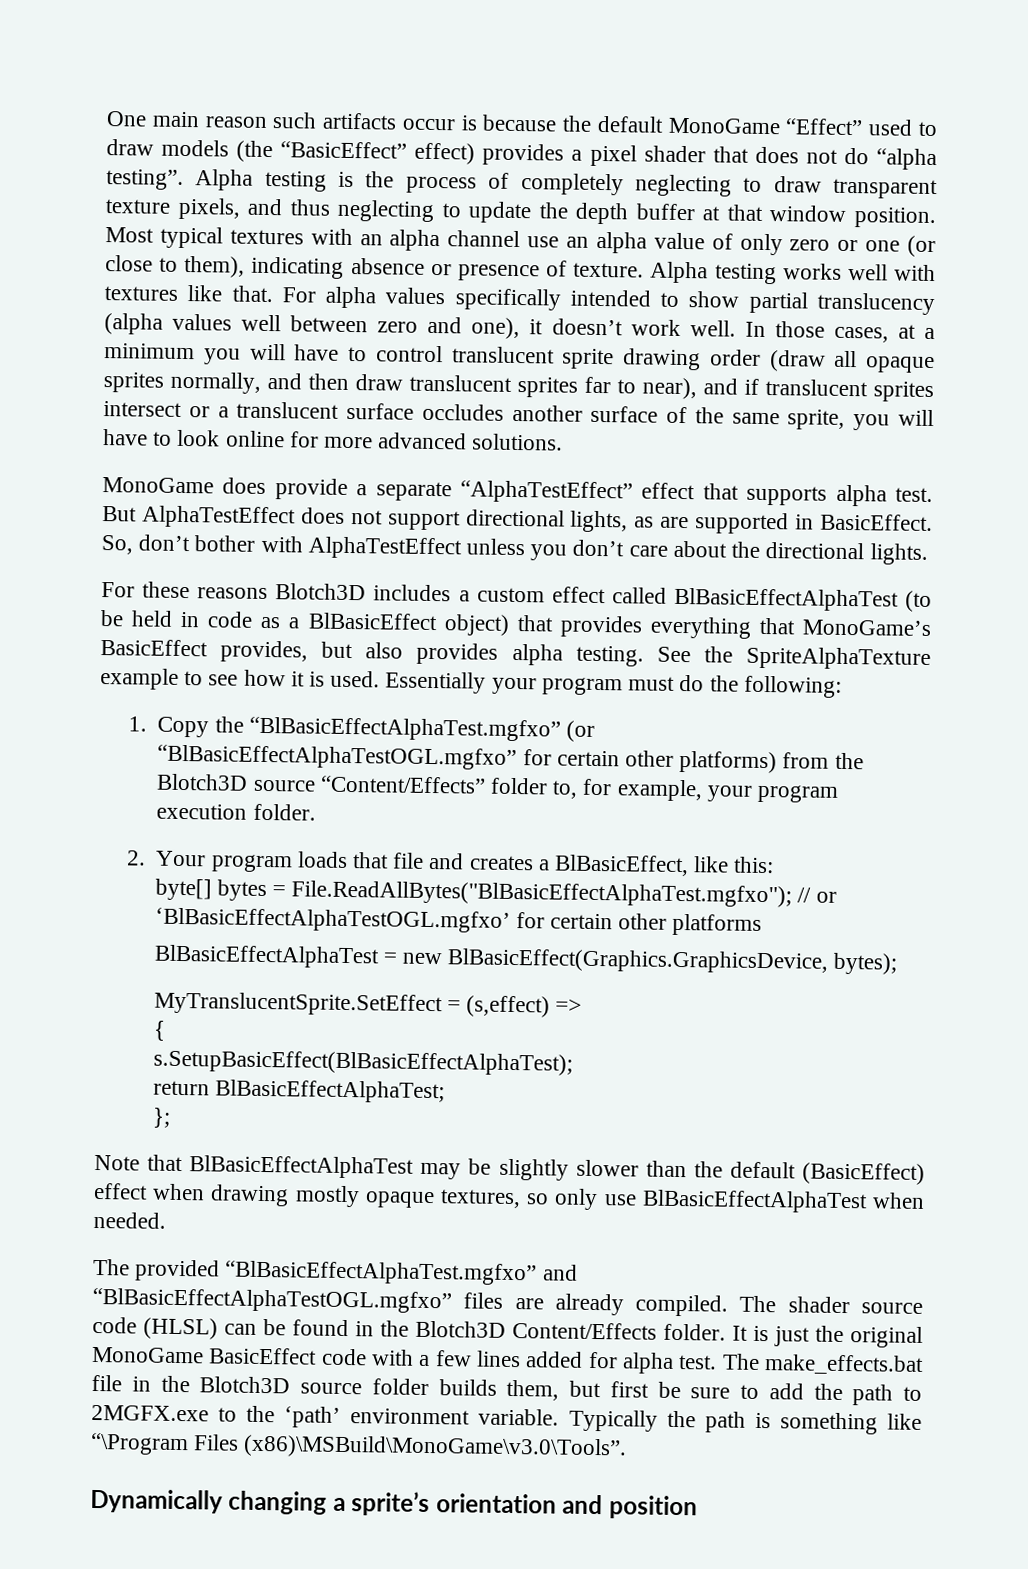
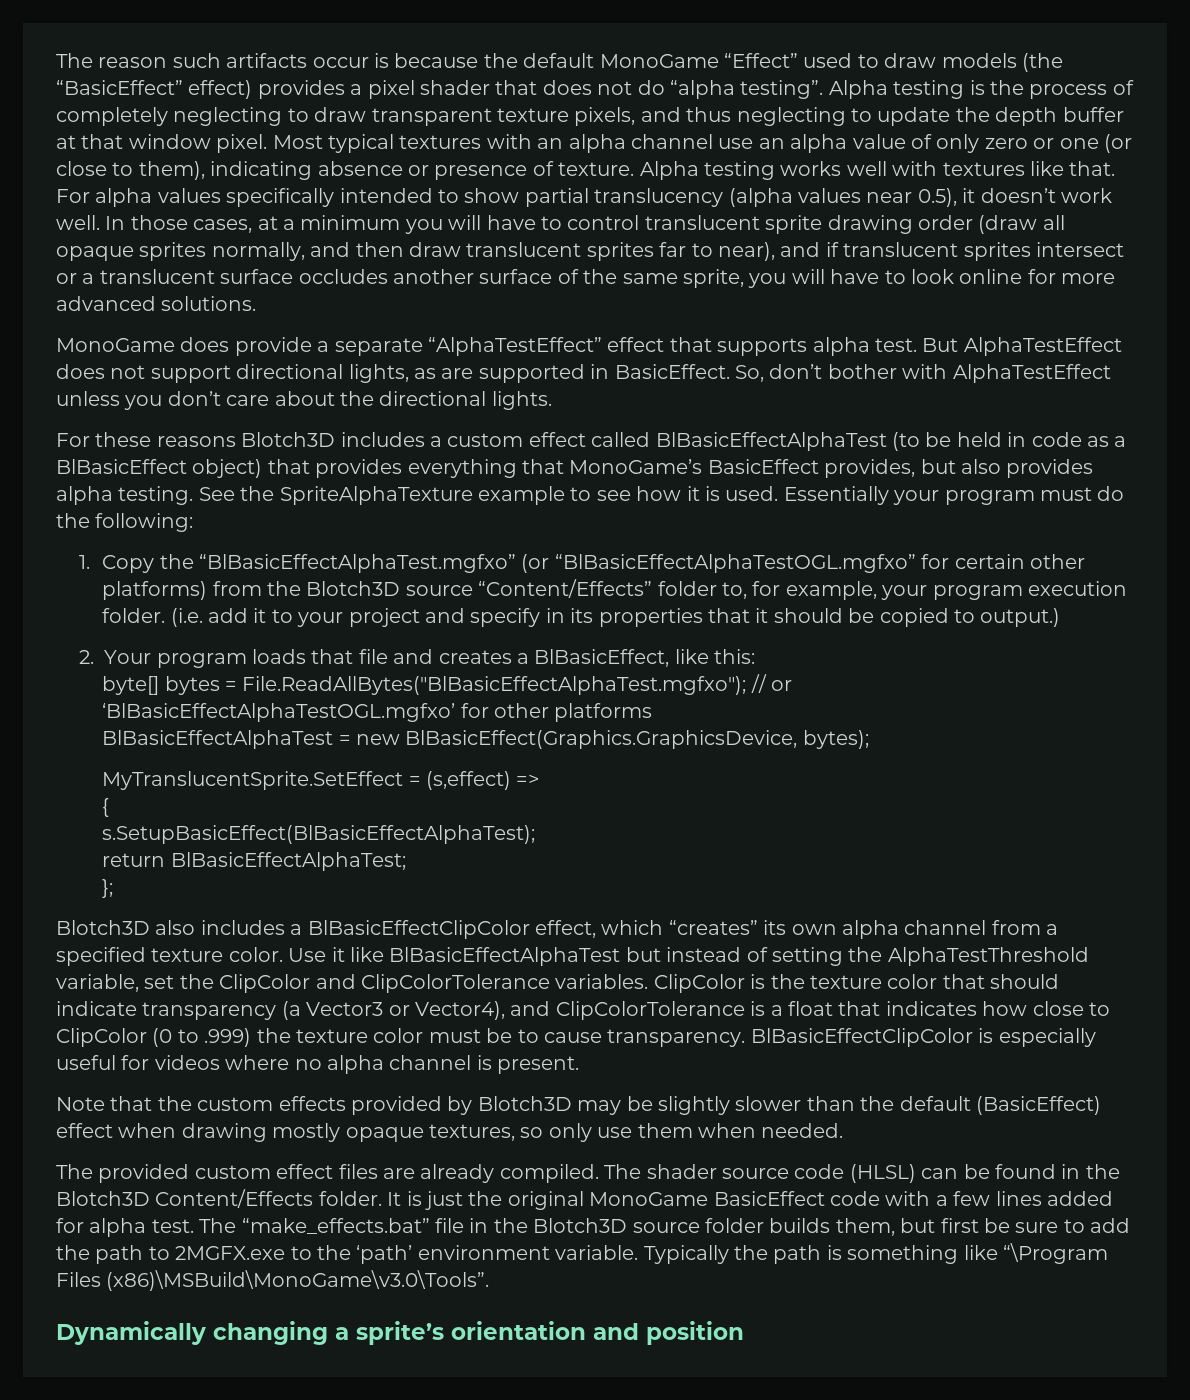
- One main reason such artifacts occur is because the default MonoGame “Effect” used to draw models (the “BasicEffect” effect) provides a pixel shader that does not do “alpha testing”.
+ The reason such artifacts occur is because the default MonoGame “Effect” used to draw models (the “BasicEffect” effect) provides a pixel shader that does not do “alpha testing”.
- Alpha testing is the process of completely neglecting to draw transparent texture pixels, and thus neglecting to update the depth buffer at that window position.
+ Alpha testing is the process of completely neglecting to draw transparent texture pixels, and thus neglecting to update the depth buffer at that window pixel.
- For alpha values specifically intended to show partial translucency (alpha values well between zero and one), it doesn’t work well.
+ For alpha values specifically intended to show partial translucency (alpha values near 0.5), it doesn’t work well.
+ (i.e. add it to your project and specify in its properties that it should be copied to output.)
- byte[] bytes = File.ReadAllBytes("BlBasicEffectAlphaTest.mgfxo"); // or ‘BlBasicEffectAlphaTestOGL.mgfxo’ for certain other platforms
+ byte[] bytes = File.ReadAllBytes("BlBasicEffectAlphaTest.mgfxo"); // or ‘BlBasicEffectAlphaTestOGL.mgfxo’ for other platforms
- Note that BlBasicEffectAlphaTest may be slightly slower than the default (BasicEffect) effect when drawing mostly opaque textures, so only use BlBasicEffectAlphaTest when needed.
+ Blotch3D also includes a BlBasicEffectClipColor effect, which “creates” its own alpha channel from a specified texture color. Use it like BlBasicEffectAlphaTest but instead of setting the AlphaTestThreshold variable, set the ClipColor and ClipColorTolerance variables. ClipColor is the texture color that should indicate transparency (a Vector3 or Vector4), and ClipColorTolerance is a float that indicates how close to ClipColor (0 to .999) the texture color must be to cause transparency. BlBasicEffectClipColor is especially useful for videos where no alpha channel is present.
+ Note that the custom effects provided by Blotch3D may be slightly slower than the default (BasicEffect) effect when drawing mostly opaque textures, so only use them when needed.
- The provided “BlBasicEffectAlphaTest.mgfxo” and “BlBasicEffectAlphaTestOGL.mgfxo” files are already compiled.
+ The provided custom effect files are already compiled.
- The make_effects.bat file in the Blotch3D source folder builds them, but first be sure to add the path to 2MGFX.exe to the ‘path’ environment variable.
+ The “make_effects.bat” file in the Blotch3D source folder builds them, but first be sure to add the path to 2MGFX.exe to the ‘path’ environment variable.

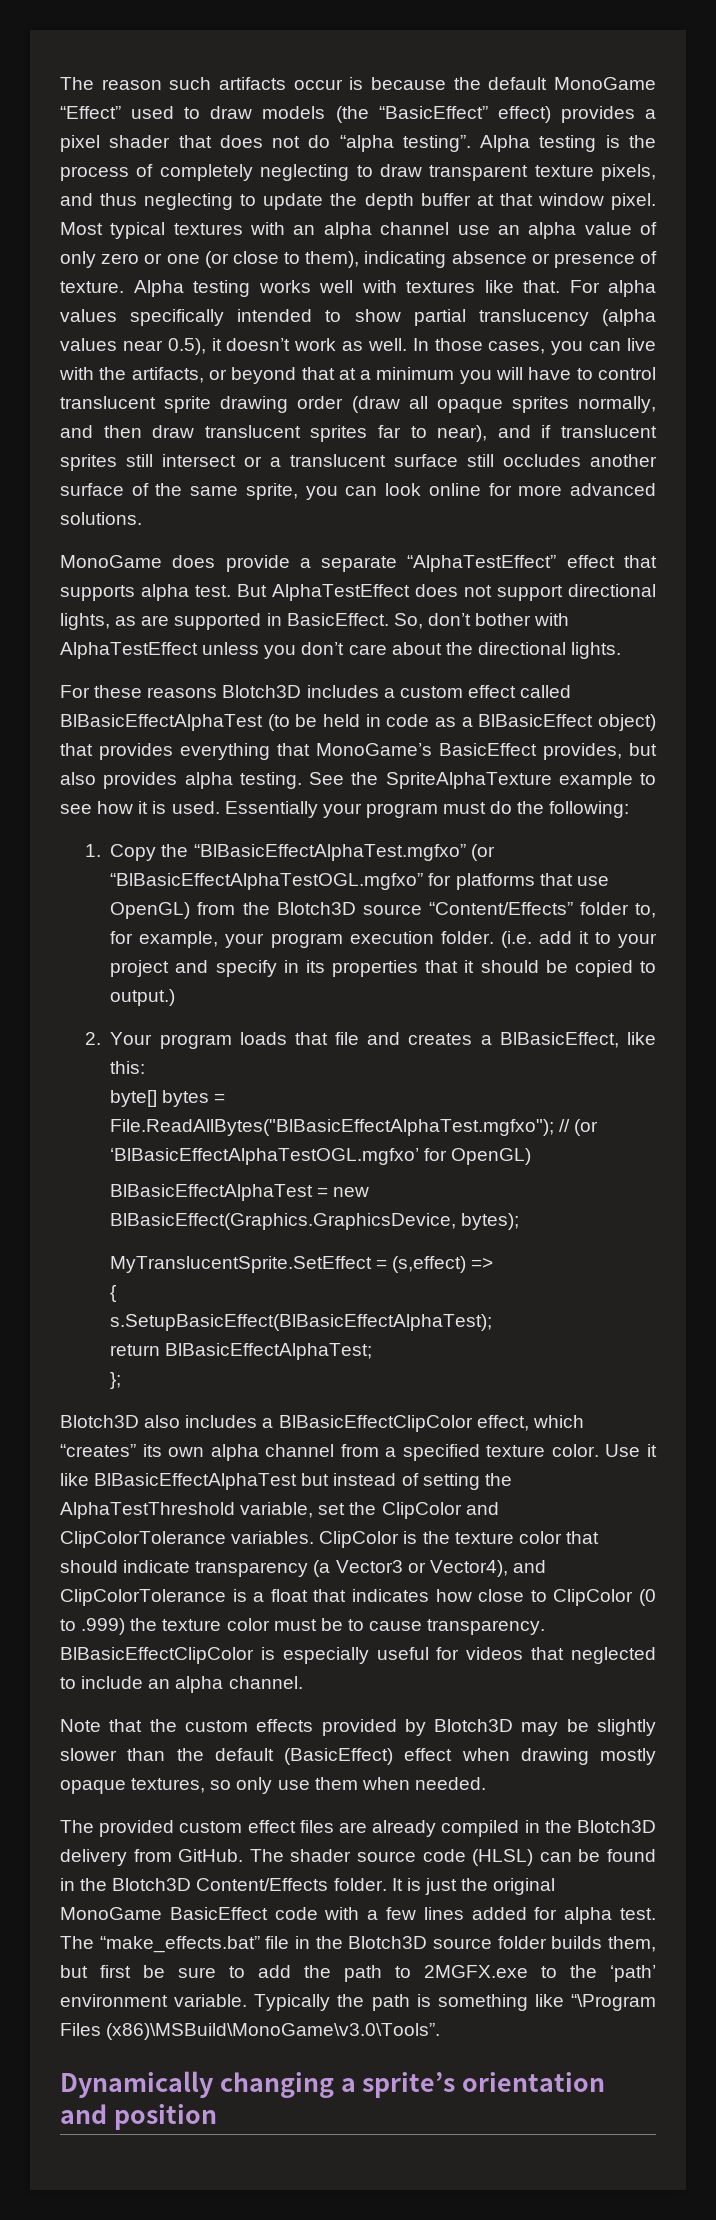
- For alpha values specifically intended to show partial translucency (alpha values near 0.5), it doesn’t work well.
+ For alpha values specifically intended to show partial translucency (alpha values near 0.5), it doesn’t work as well.
- In those cases, at a minimum you will have to control translucent sprite drawing order (draw all opaque sprites normally, and then draw translucent sprites far to near), and if translucent sprites intersect or a translucent surface occludes another surface of the same sprite, you will have to look online for more advanced solutions.
+ In those cases, you can live with the artifacts, or beyond that at a minimum you will have to control translucent sprite drawing order (draw all opaque sprites normally, and then draw translucent sprites far to near), and if translucent sprites still intersect or a translucent surface still occludes another surface of the same sprite, you can look online for more advanced solutions.
- 1. Copy the “BlBasicEffectAlphaTest.mgfxo” (or “BlBasicEffectAlphaTestOGL.mgfxo” for certain other platforms) from the Blotch3D source “Content/Effects” folder to, for example, your program execution folder.
+ 1. Copy the “BlBasicEffectAlphaTest.mgfxo” (or “BlBasicEffectAlphaTestOGL.mgfxo” for platforms that use OpenGL) from the Blotch3D source “Content/Effects” folder to, for example, your program execution folder.
- byte[] bytes = File.ReadAllBytes("BlBasicEffectAlphaTest.mgfxo"); // or ‘BlBasicEffectAlphaTestOGL.mgfxo’ for other platforms
+ byte[] bytes = File.ReadAllBytes("BlBasicEffectAlphaTest.mgfxo"); // (or ‘BlBasicEffectAlphaTestOGL.mgfxo’ for OpenGL)
- BlBasicEffectClipColor is especially useful for videos where no alpha channel is present.
+ BlBasicEffectClipColor is especially useful for videos that neglected to include an alpha channel.
- The provided custom effect files are already compiled.
+ The provided custom effect files are already compiled in the Blotch3D delivery from GitHub.

